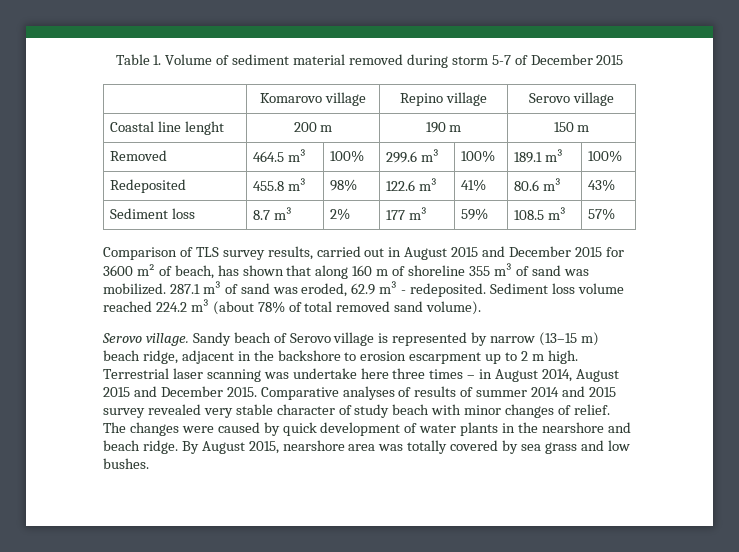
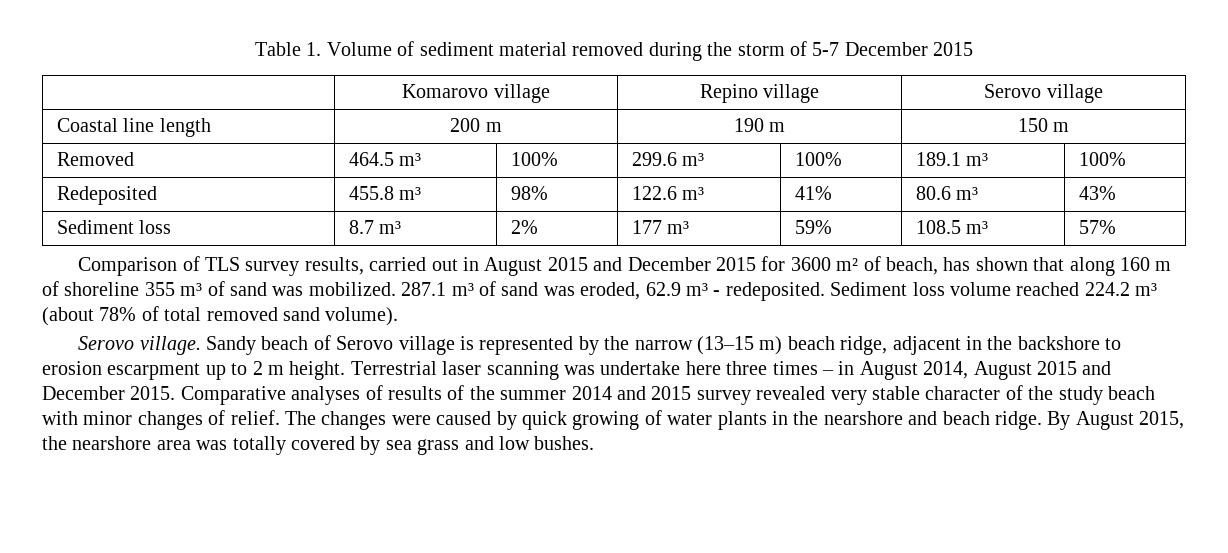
- Table 1. Volume of sediment material removed during storm 5-7 of December 2015
+ Table 1. Volume of sediment material removed during the storm of 5-7 December 2015
- Coastal line lenght | 200 m | 190 m | 150 m
+ Coastal line length | 200 m | 190 m | 150 m
- Sandy beach of Serovo village is represented by narrow (13–15 m) beach ridge, adjacent in the backshore to erosion escarpment up to 2 m high.
+ Sandy beach of Serovo village is represented by the narrow (13–15 m) beach ridge, adjacent in the backshore to erosion escarpment up to 2 m height.
- Comparative analyses of results of summer 2014 and 2015 survey revealed very stable character of study beach with minor changes of relief.
+ Comparative analyses of results of the summer 2014 and 2015 survey revealed very stable character of the study beach with minor changes of relief.
- The changes were caused by quick development of water plants in the nearshore and beach ridge.
+ The changes were caused by quick growing of water plants in the nearshore and beach ridge.
- By August 2015, nearshore area was totally covered by sea grass and low bushes.
+ By August 2015, the nearshore area was totally covered by sea grass and low bushes.

